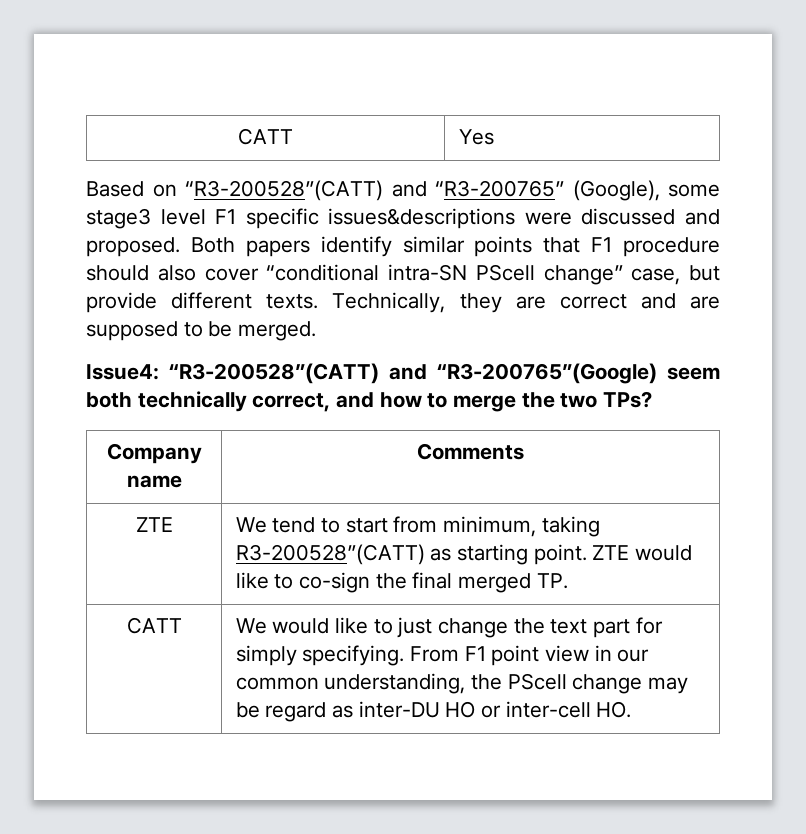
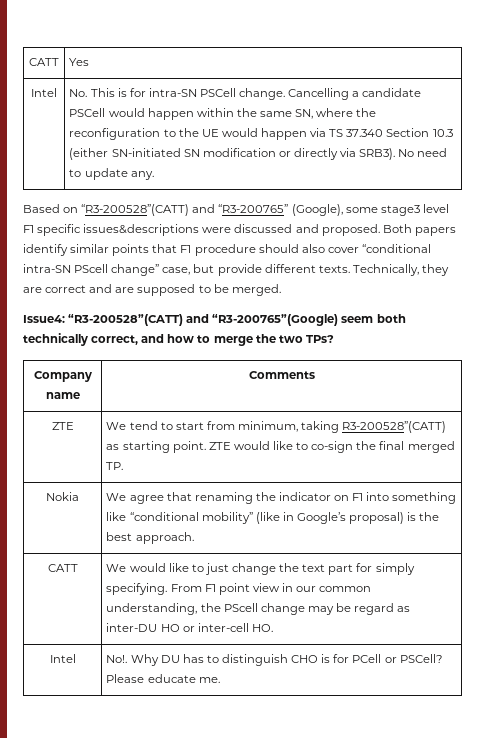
+ Intel | No. This is for intra-SN PSCell change. Cancelling a candidate PSCell would happen within the same SN, where the reconfiguration to the UE would happen via TS 37.340 Section 10.3 (either SN-initiated SN modification or directly via SRB3). No need to update any.
+ Nokia | We agree that renaming the indicator on F1 into something like “conditional mobility” (like in Google’s proposal) is the best approach.
+ Intel | No!. Why DU has to distinguish CHO is for PCell or PSCell? Please educate me.

